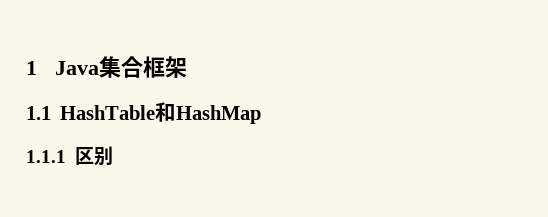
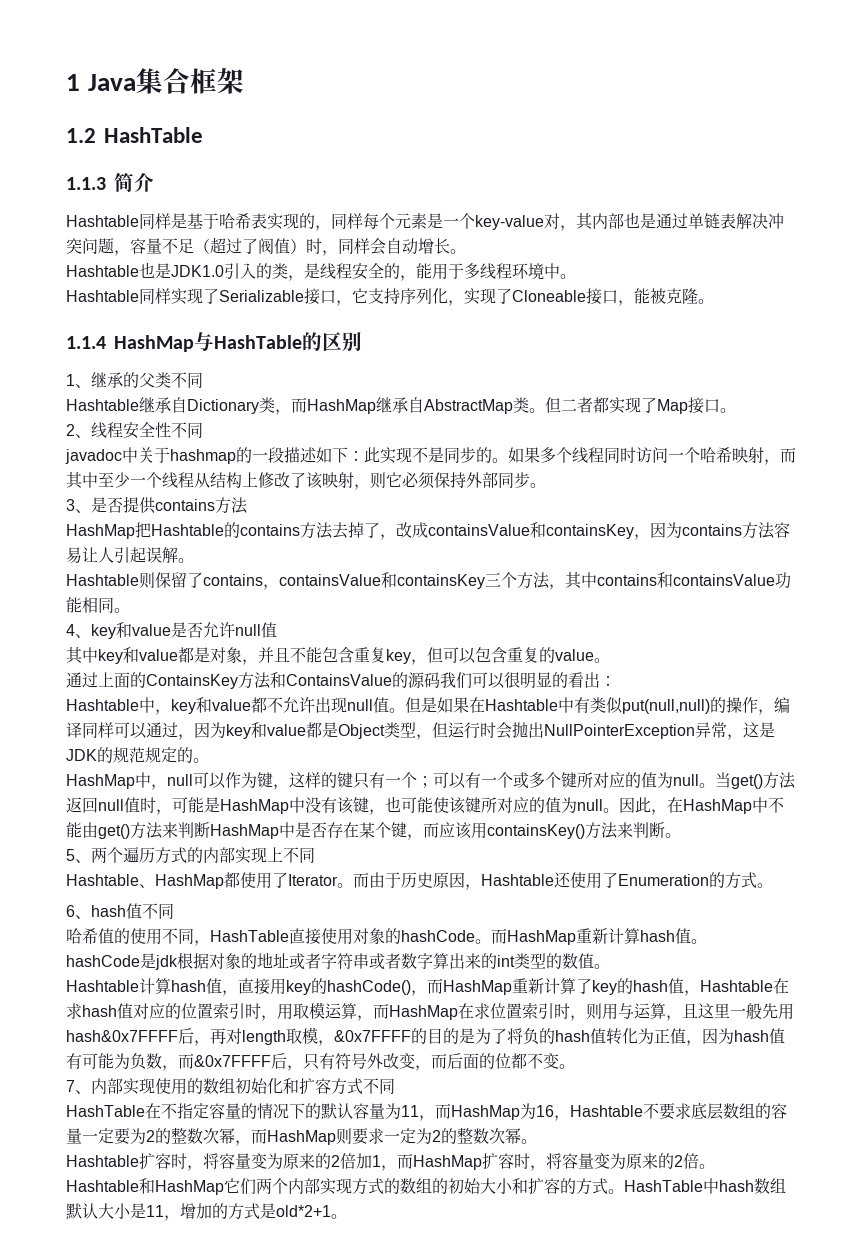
- 1.1 HashTable和HashMap
- 1.1.1区别
+ 1.2 HashTable
+ 1.1.3简介
+ Hashtable同样是基于哈希表实现的，同样每个元素是一个key-value对，其内部也是通过单链表解决冲突问题，容量不足（超过了阀值）时，同样会自动增长。
+ Hashtable也是JDK1.0引入的类，是线程安全的，能用于多线程环境中。
+ Hashtable同样实现了Serializable接口，它支持序列化，实现了Cloneable接口，能被克隆。
+ 1.1.4 HashMap与HashTable的区别
+ 1、继承的父类不同
+ Hashtable继承自Dictionary类，而HashMap继承自AbstractMap类。但二者都实现了Map接口。
+ 2、线程安全性不同
+ javadoc中关于hashmap的一段描述如下：此实现不是同步的。如果多个线程同时访问一个哈希映射，而其中至少一个线程从结构上修改了该映射，则它必须保持外部同步。
+ 3、是否提供contains方法
+ HashMap把Hashtable的contains方法去掉了，改成containsValue和containsKey，因为contains方法容易让人引起误解。
+ Hashtable则保留了contains，containsValue和containsKey三个方法，其中contains和containsValue功能相同。
+ 4、key和value是否允许null值
+ 其中key和value都是对象，并且不能包含重复key，但可以包含重复的value。
+ 通过上面的ContainsKey方法和ContainsValue的源码我们可以很明显的看出：
+ Hashtable中，key和value都不允许出现null值。但是如果在Hashtable中有类似put(null,null)的操作，编译同样可以通过，因为key和value都是Object类型，但运行时会抛出NullPointerException异常，这是JDK的规范规定的。
+ HashMap中，null可以作为键，这样的键只有一个；可以有一个或多个键所对应的值为null。当get()方法返回null值时，可能是HashMap中没有该键，也可能使该键所对应的值为null。因此，在HashMap中不能由get()方法来判断HashMap中是否存在某个键，而应该用containsKey()方法来判断。
+ 5、两个遍历方式的内部实现上不同
+ Hashtable、HashMap都使用了Iterator。而由于历史原因，Hashtable还使用了Enumeration的方式。
+ 6、hash值不同
+ 哈希值的使用不同，HashTable直接使用对象的hashCode。而HashMap重新计算hash值。
+ hashCode是jdk根据对象的地址或者字符串或者数字算出来的int类型的数值。
+ Hashtable计算hash值，直接用key的hashCode()，而HashMap重新计算了key的hash值，Hashtable在求hash值对应的位置索引时，用取模运算，而HashMap在求位置索引时，则用与运算，且这里一般先用hash&0x7FFFF后，再对length取模，&0x7FFFF的目的是为了将负的hash值转化为正值，因为hash值有可能为负数，而&0x7FFFF后，只有符号外改变，而后面的位都不变。
+ 7、内部实现使用的数组初始化和扩容方式不同
+ HashTable在不指定容量的情况下的默认容量为11，而HashMap为16，Hashtable不要求底层数组的容量一定要为2的整数次幂，而HashMap则要求一定为2的整数次幂。
+ Hashtable扩容时，将容量变为原来的2倍加1，而HashMap扩容时，将容量变为原来的2倍。
+ Hashtable和HashMap它们两个内部实现方式的数组的初始大小和扩容的方式。HashTable中hash数组默认大小是11，增加的方式是old*2+1。

